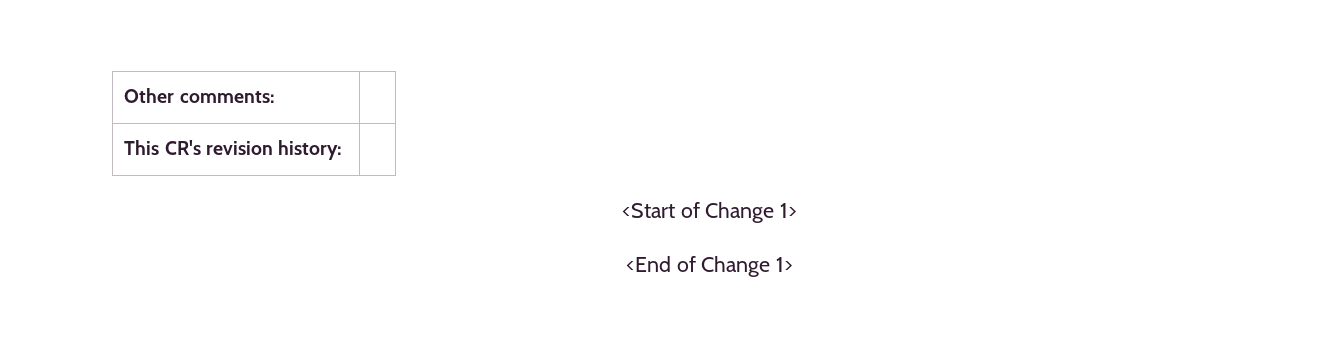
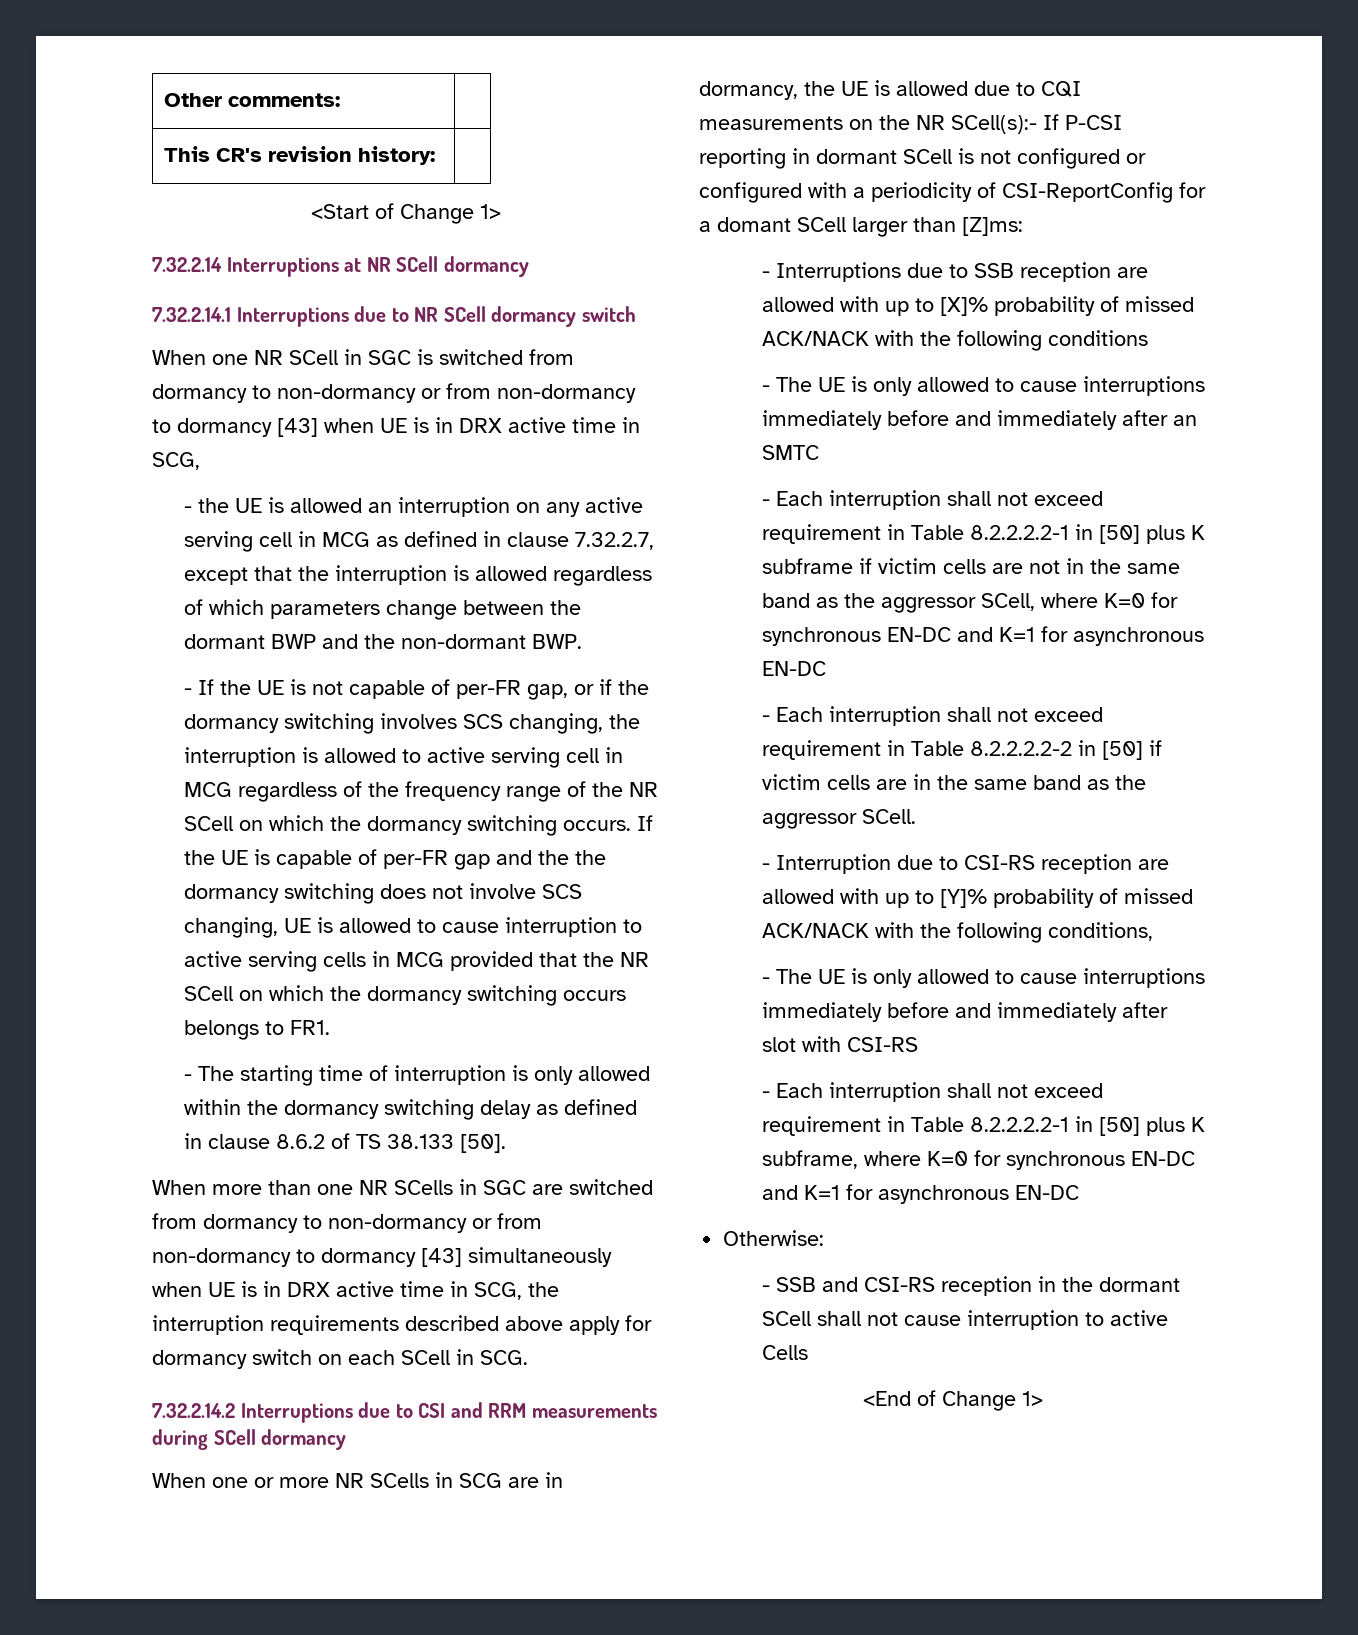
+ 7.32.2.14 Interruptions at NR SCell dormancy
+ 7.32.2.14.1 Interruptions due to NR SCell dormancy switch
+ When one NR SCell in SGC is switched from dormancy to non-dormancy or from non-dormancy to dormancy [43] when UE is in DRX active time in SCG,
+ - the UE is allowed an interruption on any active serving cell in MCG as defined in clause 7.32.2.7, except that the interruption is allowed regardless of which parameters change between the dormant BWP and the non-dormant BWP.
+ - If the UE is not capable of per-FR gap, or if the dormancy switching involves SCS changing, the interruption is allowed to active serving cell in MCG regardless of the frequency range of the NR SCell on which the dormancy switching occurs. If the UE is capable of per-FR gap and the the dormancy switching does not involve SCS changing, UE is allowed to cause interruption to active serving cells in MCG provided that the NR SCell on which the dormancy switching occurs belongs to FR1.
+ - The starting time of interruption is only allowed within the dormancy switching delay as defined in clause 8.6.2 of TS 38.133 [50].
+ When more than one NR SCells in SGC are switched from dormancy to non-dormancy or from non-dormancy to dormancy [43] simultaneously when UE is in DRX active time in SCG, the interruption requirements described above apply for dormancy switch on each SCell in SCG.
+ 7.32.2.14.2 Interruptions due to CSI and RRM measurements during SCell dormancy
+ When one or more NR SCells in SCG are in dormancy, the UE is allowed due to CQI measurements on the NR SCell(s):- If P-CSI reporting in dormant SCell is not configured or configured with a periodicity of CSI-ReportConfig for a domant SCell larger than [Z]ms:
+ - Interruptions due to SSB reception are allowed with up to [X]% probability of missed ACK/NACK with the following conditions
+ - The UE is only allowed to cause interruptions immediately before and immediately after an SMTC
+ - Each interruption shall not exceed requirement in Table 8.2.2.2.2-1 in [50] plus K subframe if victim cells are not in the same band as the aggressor SCell, where K=0 for synchronous EN-DC and K=1 for asynchronous EN-DC
+ - Each interruption shall not exceed requirement in Table 8.2.2.2.2-2 in [50] if victim cells are in the same band as the aggressor SCell.
+ - Interruption due to CSI-RS reception are allowed with up to [Y]% probability of missed ACK/NACK with the following conditions,
+ - The UE is only allowed to cause interruptions immediately before and immediately after slot with CSI-RS
+ - Each interruption shall not exceed requirement in Table 8.2.2.2.2-1 in [50] plus K subframe, where K=0 for synchronous EN-DC and K=1 for asynchronous EN-DC
+ Otherwise:
+ - SSB and CSI-RS reception in the dormant SCell shall not cause interruption to active Cells

